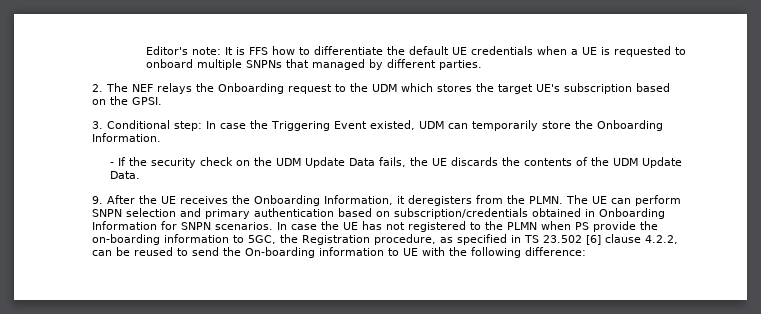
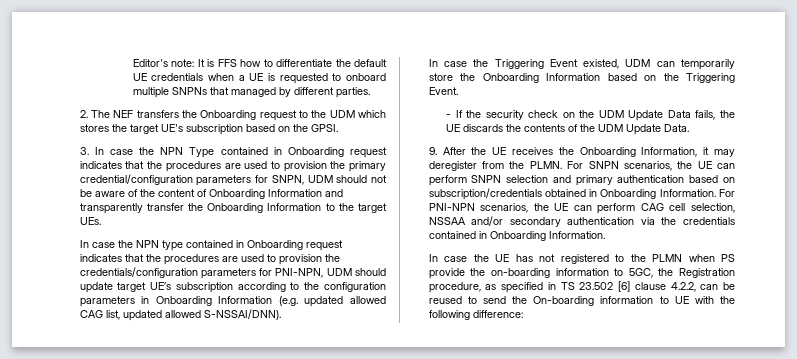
- 2. The NEF relays the Onboarding request to the UDM which stores the target UE's subscription based on the GPSI.
+ 2. The NEF transfers the Onboarding request to the UDM which stores the target UE's subscription based on the GPSI.
- 3. Conditional step: In case the Triggering Event existed, UDM can temporarily store the Onboarding Information.
+ 3. In case the NPN Type contained in Onboarding request indicates that the procedures are used to provision the primary credential/configuration parameters for SNPN, UDM should not be aware of the content of Onboarding Information and transparently transfer the Onboarding Information to the target UEs.
+ In case the NPN type contained in Onboarding request indicates that the procedures are used to provision the credentials/configuration parameters for PNI-NPN, UDM should update target UE’s subscription according to the configuration parameters in Onboarding Information (e.g. updated allowed CAG list, updated allowed S-NSSAI/DNN).
+ In case the Triggering Event existed, UDM can temporarily store the Onboarding Information based on the Triggering Event.
- 9. After the UE receives the Onboarding Information, it deregisters from the PLMN.
+ 9. After the UE receives the Onboarding Information, it may deregister from the PLMN.
- The UE can perform SNPN selection and primary authentication based on subscription/credentials obtained in Onboarding Information for SNPN scenarios. In case the UE has not registered to the PLMN when PS provide the on-boarding information to 5GC, the Registration procedure, as specified in TS 23.502 [6] clause 4.2.2, can be reused to send the On-boarding information to UE with the following difference:
+ For SNPN scenarios, the UE can perform SNPN selection and primary authentication based on subscription/credentials obtained in Onboarding Information. For PNI-NPN scenarios, the UE can perform CAG cell selection, NSSAA and/or secondary authentication via the credentials contained in Onboarding Information.
+ In case the UE has not registered to the PLMN when PS provide the on-boarding information to 5GC, the Registration procedure, as specified in TS 23.502 [6] clause 4.2.2, can be reused to send the On-boarding information to UE with the following difference:

